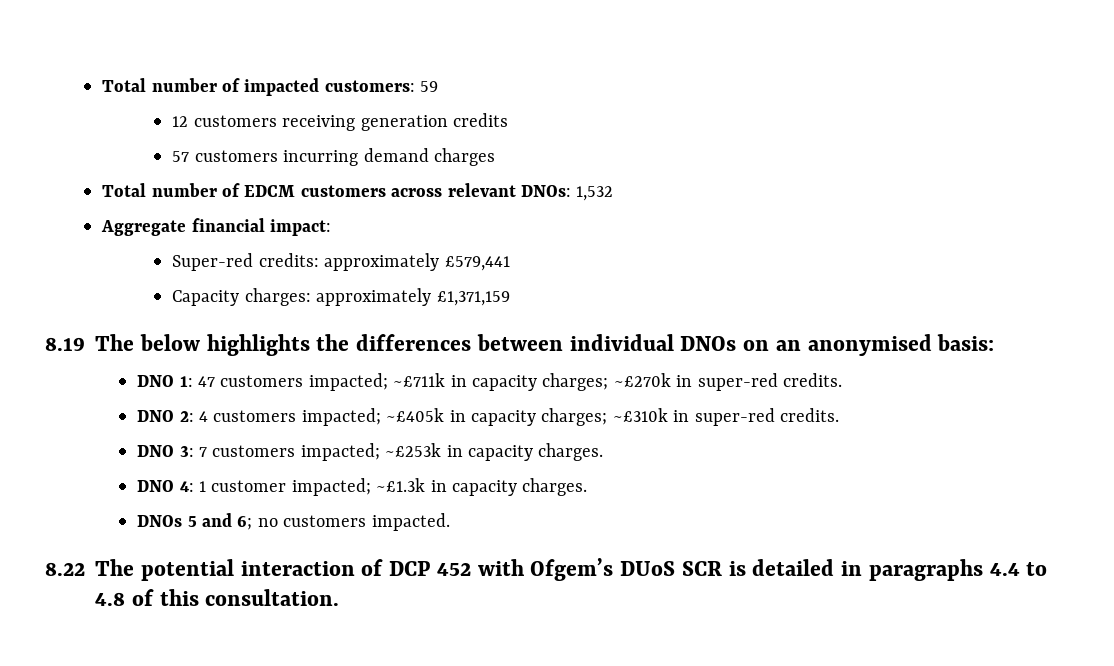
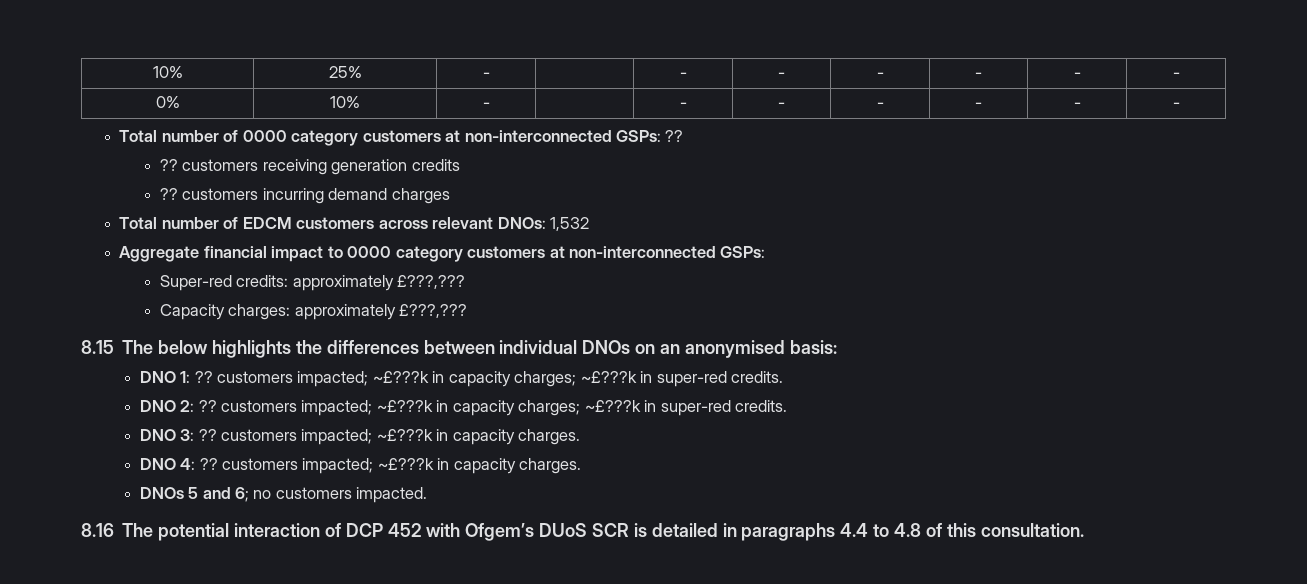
- Total number of impacted customers: 59
- 12 customers receiving generation credits
+ 10% | 25% | - | | - | - | - | - | - | -
+ 0% | 10% | - | | - | - | - | - | - | -
+ Total number of 0000 category customers at non-interconnected GSPs: ??
+ ?? customers receiving generation credits
- 57 customers incurring demand charges
+ ?? customers incurring demand charges
- Aggregate financial impact:
+ Aggregate financial impact to 0000 category customers at non-interconnected GSPs:
- Super-red credits: approximately £579,441
+ Super-red credits: approximately £???,???
- Capacity charges: approximately £1,371,159
- 8.19 The below highlights the differences between individual DNOs on an anonymised basis:
+ Capacity charges: approximately £???,???
+ 8.15 The below highlights the differences between individual DNOs on an anonymised basis:
- DNO 1: 47 customers impacted; ~£711k in capacity charges; ~£270k in super-red credits.
+ DNO 1: ?? customers impacted; ~£???k in capacity charges; ~£???k in super-red credits.
- DNO 2: 4 customers impacted; ~£405k in capacity charges; ~£310k in super-red credits.
+ DNO 2: ?? customers impacted; ~£???k in capacity charges; ~£???k in super-red credits.
- DNO 3: 7 customers impacted; ~£253k in capacity charges.
+ DNO 3: ?? customers impacted; ~£???k in capacity charges.
- DNO 4: 1 customer impacted; ~£1.3k in capacity charges.
+ DNO 4: ?? customers impacted; ~£???k in capacity charges.
- 8.22 The potential interaction of DCP 452 with Ofgem’s DUoS SCR is detailed in paragraphs 4.4 to 4.8 of this consultation.
+ 8.16 The potential interaction of DCP 452 with Ofgem’s DUoS SCR is detailed in paragraphs 4.4 to 4.8 of this consultation.

